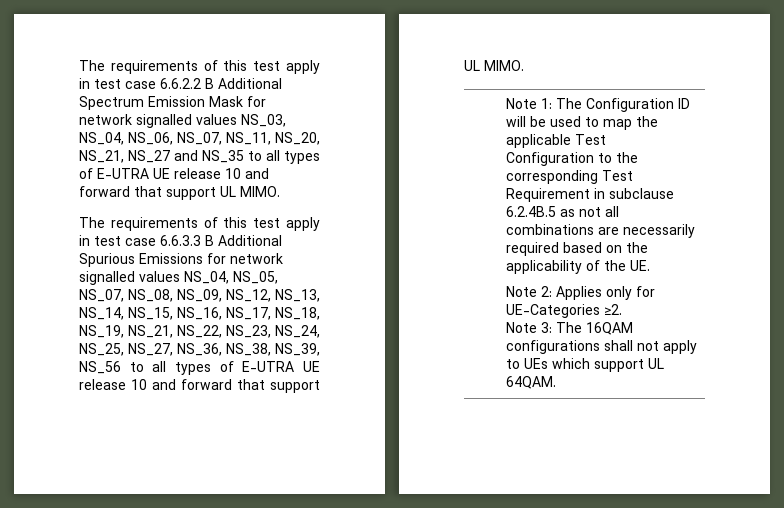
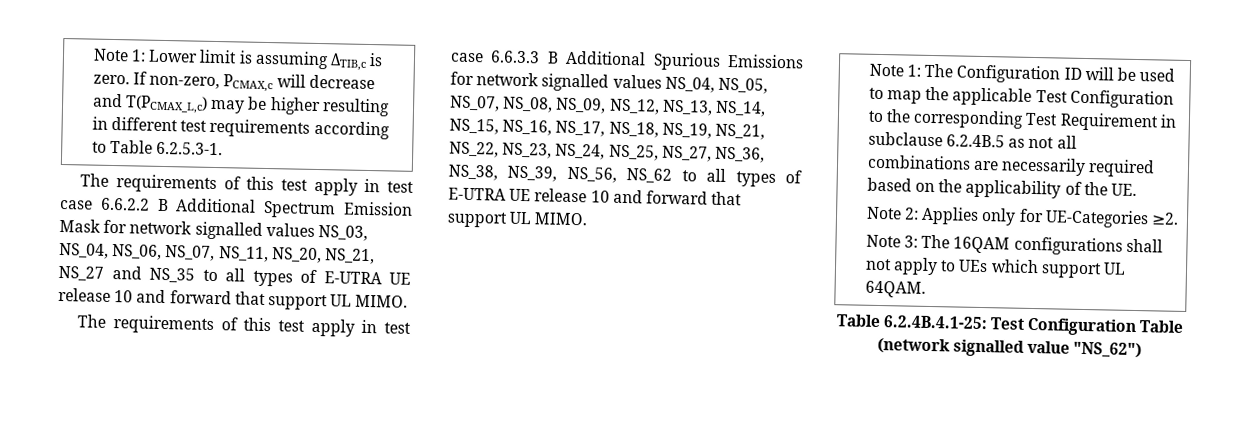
+ Note 1: Lower limit is assuming ΔTIB,c is zero. If non-zero, PCMAX,c will decrease and T(PCMAX_L,c) may be higher resulting in different test requirements according to Table 6.2.5.3-1.
- The requirements of this test apply in test case 6.6.3.3 B Additional Spurious Emissions for network signalled values NS_04, NS_05, NS_07, NS_08, NS_09, NS_12, NS_13, NS_14, NS_15, NS_16, NS_17, NS_18, NS_19, NS_21, NS_22, NS_23, NS_24, NS_25, NS_27, NS_36, NS_38, NS_39, NS_56 to all types of E-UTRA UE release 10 and forward that support UL MIMO.
+ The requirements of this test apply in test case 6.6.3.3 B Additional Spurious Emissions for network signalled values NS_04, NS_05, NS_07, NS_08, NS_09, NS_12, NS_13, NS_14, NS_15, NS_16, NS_17, NS_18, NS_19, NS_21, NS_22, NS_23, NS_24, NS_25, NS_27, NS_36, NS_38, NS_39, NS_56, NS_62 to all types of E-UTRA UE release 10 and forward that support UL MIMO.
+ Table 6.2.4B.4.1-25: Test Configuration Table (network signalled value "NS_62")

